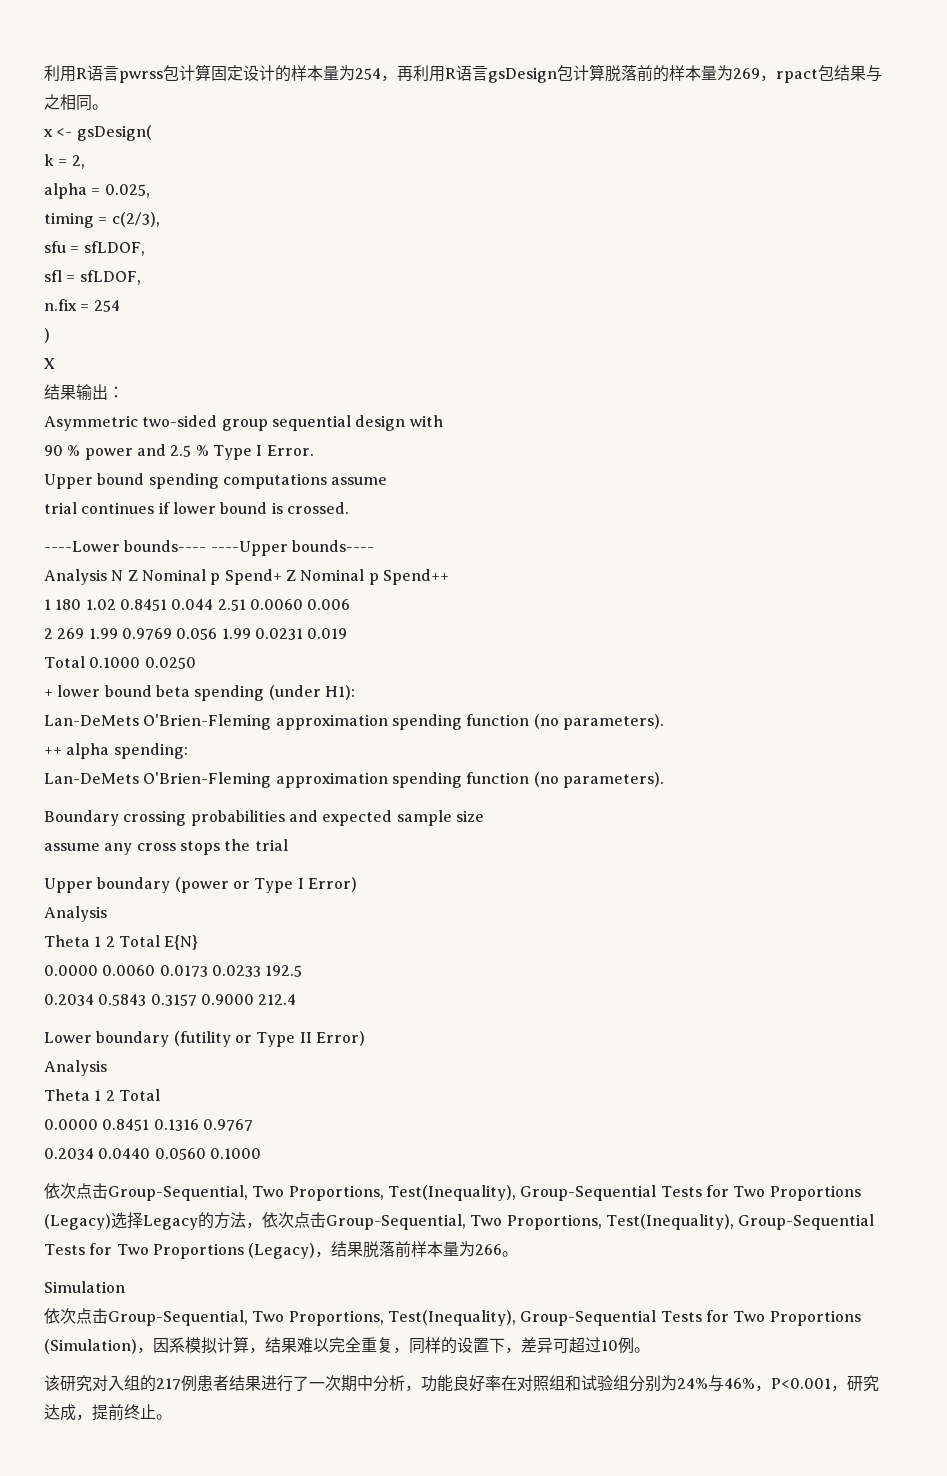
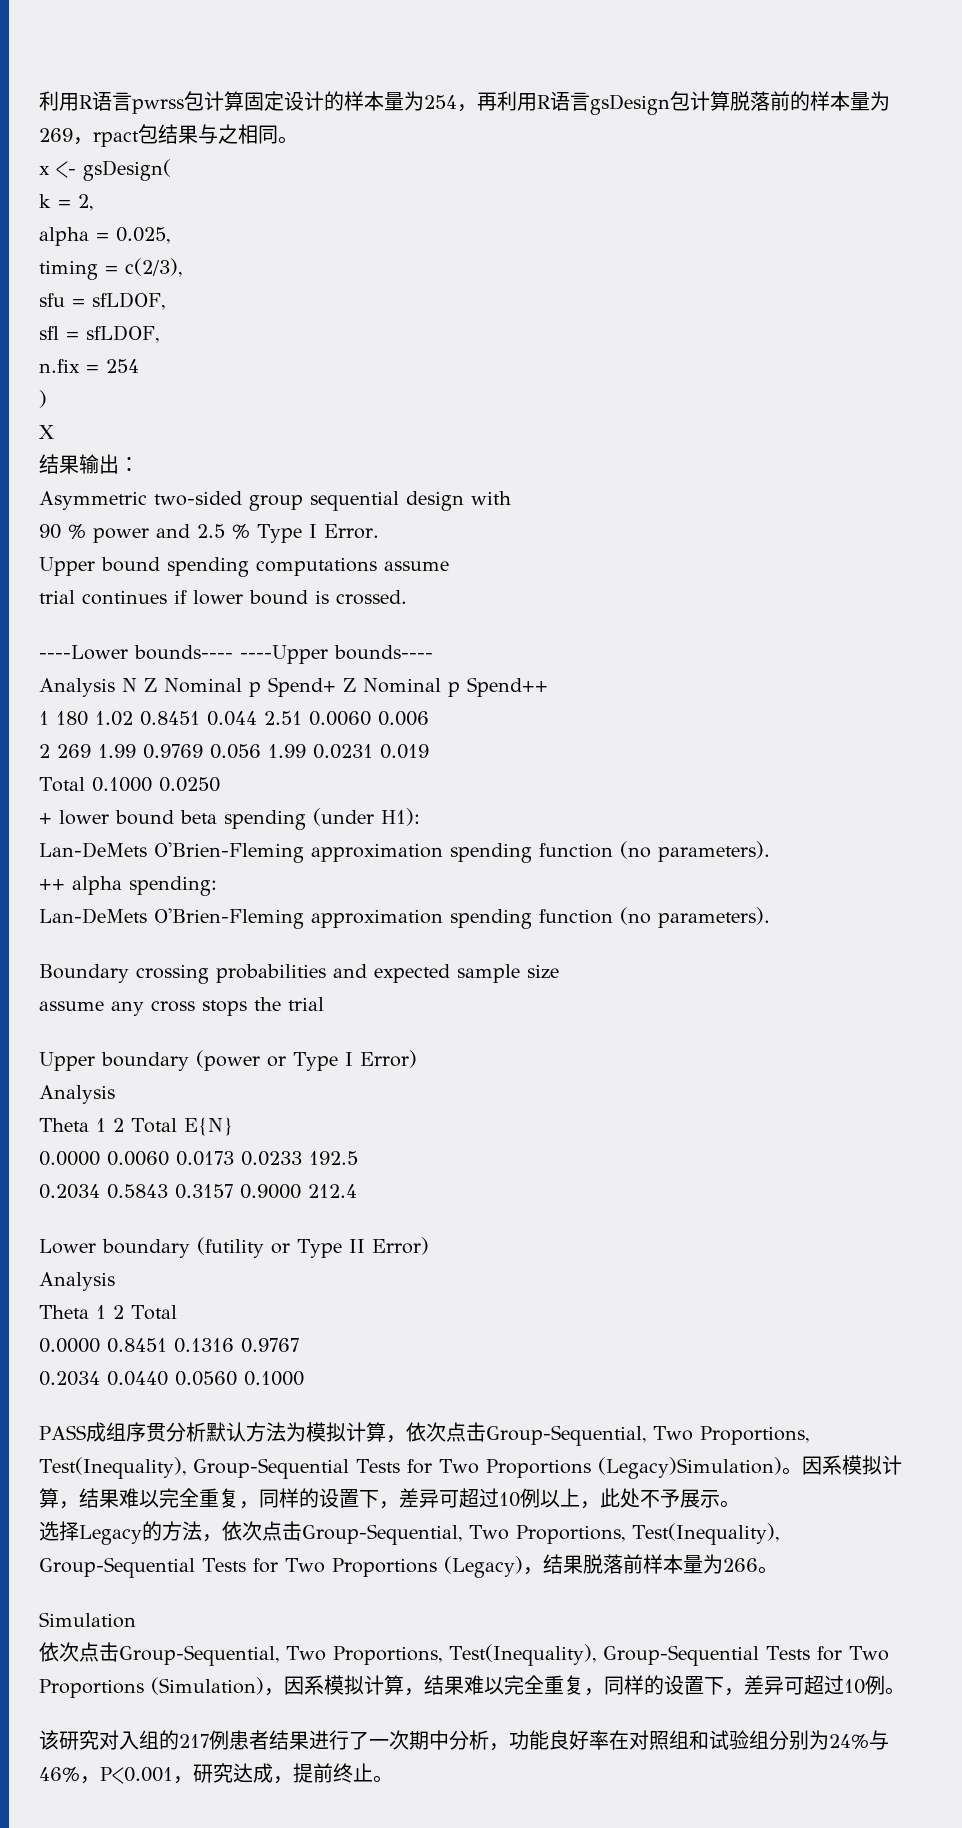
- 依次点击Group-Sequential, Two Proportions, Test(Inequality), Group-Sequential Tests for Two Proportions (Legacy)选择Legacy的方法，依次点击Group-Sequential, Two Proportions, Test(Inequality), Group-Sequential Tests for Two Proportions (Legacy)，结果脱落前样本量为266。
+ PASS成组序贯分析默认方法为模拟计算，依次点击Group-Sequential, Two Proportions, Test(Inequality), Group-Sequential Tests for Two Proportions (Legacy)Simulation)。因系模拟计算，结果难以完全重复，同样的设置下，差异可超过10例以上，此处不予展示。
+ 选择Legacy的方法，依次点击Group-Sequential, Two Proportions, Test(Inequality), Group-Sequential Tests for Two Proportions (Legacy)，结果脱落前样本量为266。

